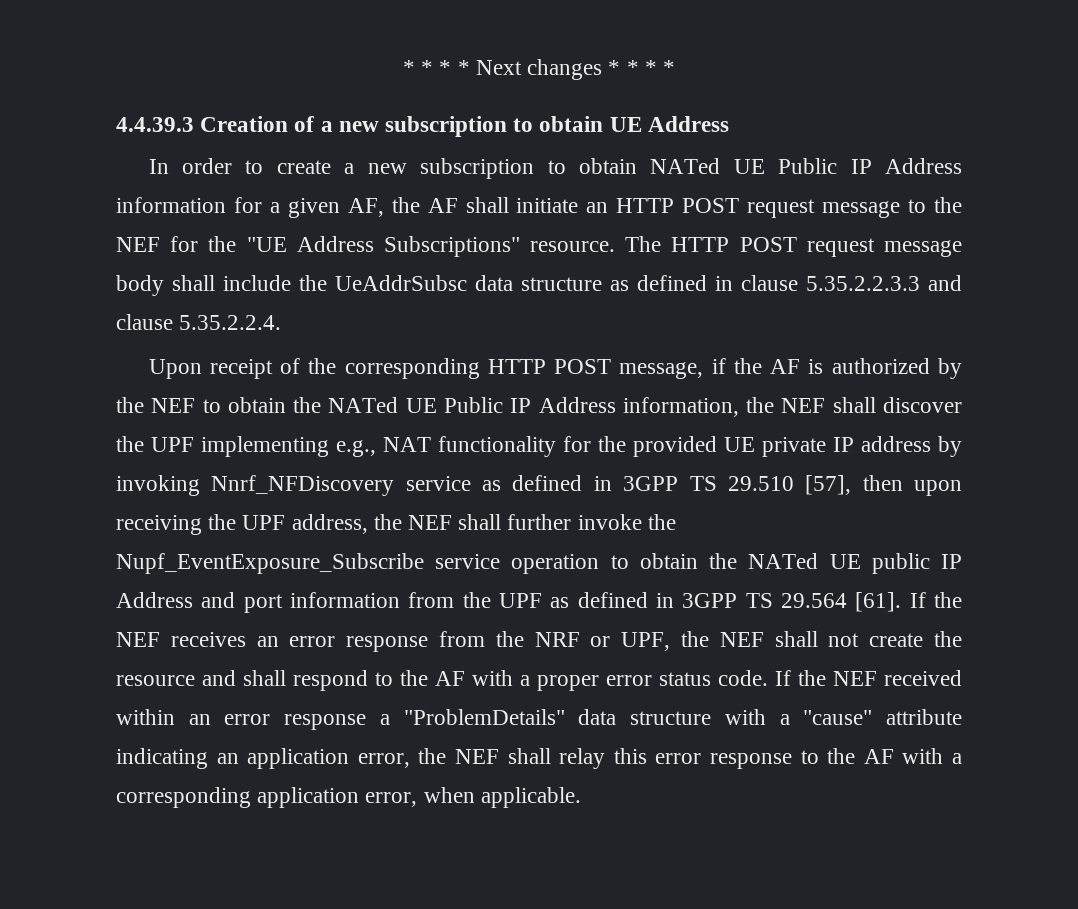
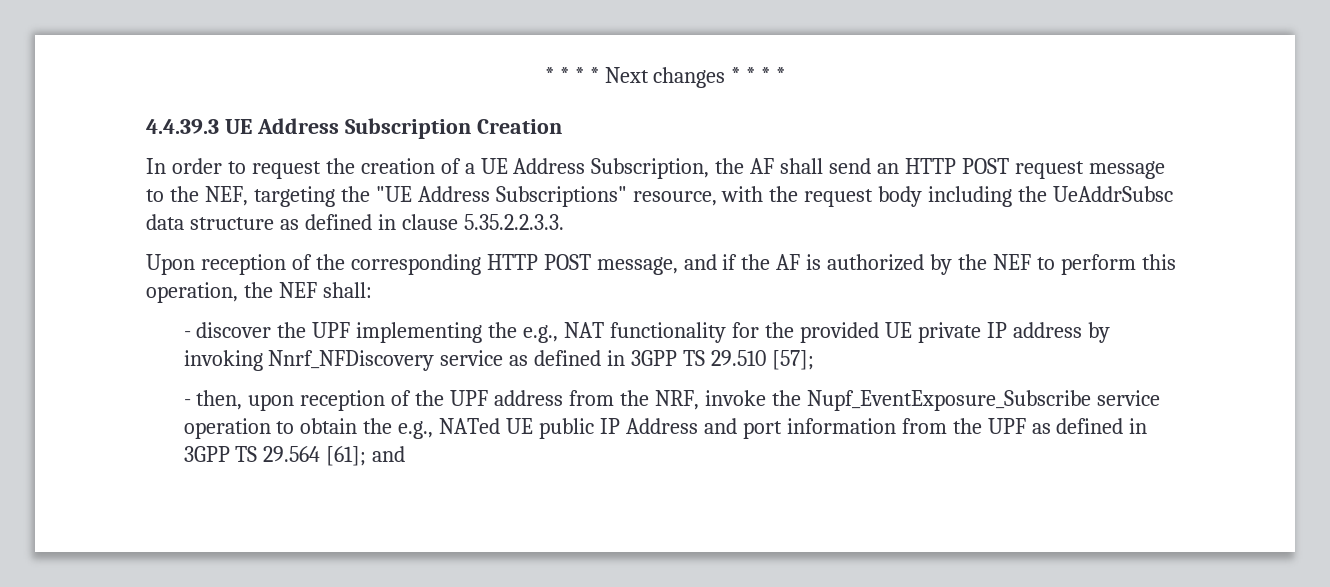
- 4.4.39.3 Creation of a new subscription to obtain UE Address
+ 4.4.39.3 UE Address Subscription Creation
- In order to create a new subscription to obtain NATed UE Public IP Address information for a given AF, the AF shall initiate an HTTP POST request message to the NEF for the "UE Address Subscriptions" resource. The HTTP POST request message body shall include the UeAddrSubsc data structure as defined in clause 5.35.2.2.3.3 and clause 5.35.2.2.4.
+ In order to request the creation of a UE Address Subscription, the AF shall send an HTTP POST request message to the NEF, targeting the "UE Address Subscriptions" resource, with the request body including the UeAddrSubsc data structure as defined in clause 5.35.2.2.3.3.
- Upon receipt of the corresponding HTTP POST message, if the AF is authorized by the NEF to obtain the NATed UE Public IP Address information, the NEF shall discover the UPF implementing e.g., NAT functionality for the provided UE private IP address by invoking Nnrf_NFDiscovery service as defined in 3GPP TS 29.510 [57], then upon receiving the UPF address, the NEF shall further invoke the Nupf_EventExposure_Subscribe service operation to obtain the NATed UE public IP Address and port information from the UPF as defined in 3GPP TS 29.564 [61]. If the NEF receives an error response from the NRF or UPF, the NEF shall not create the resource and shall respond to the AF with a proper error status code. If the NEF received within an error response a "ProblemDetails" data structure with a "cause" attribute indicating an application error, the NEF shall relay this error response to the AF with a corresponding application error, when applicable.
+ Upon reception of the corresponding HTTP POST message, and if the AF is authorized by the NEF to perform this operation, the NEF shall:
+ - discover the UPF implementing the e.g., NAT functionality for the provided UE private IP address by invoking Nnrf_NFDiscovery service as defined in 3GPP TS 29.510 [57];
+ - then, upon reception of the UPF address from the NRF, invoke the Nupf_EventExposure_Subscribe service operation to obtain the e.g., NATed UE public IP Address and port information from the UPF as defined in 3GPP TS 29.564 [61]; and

